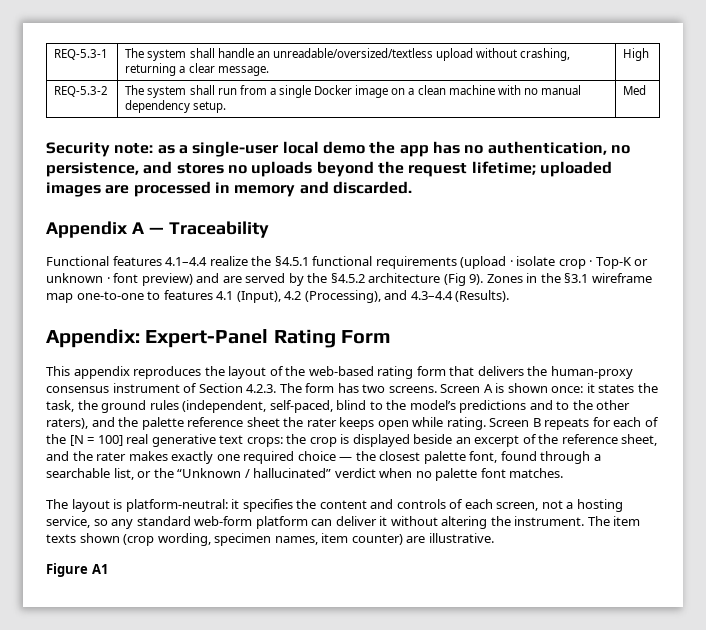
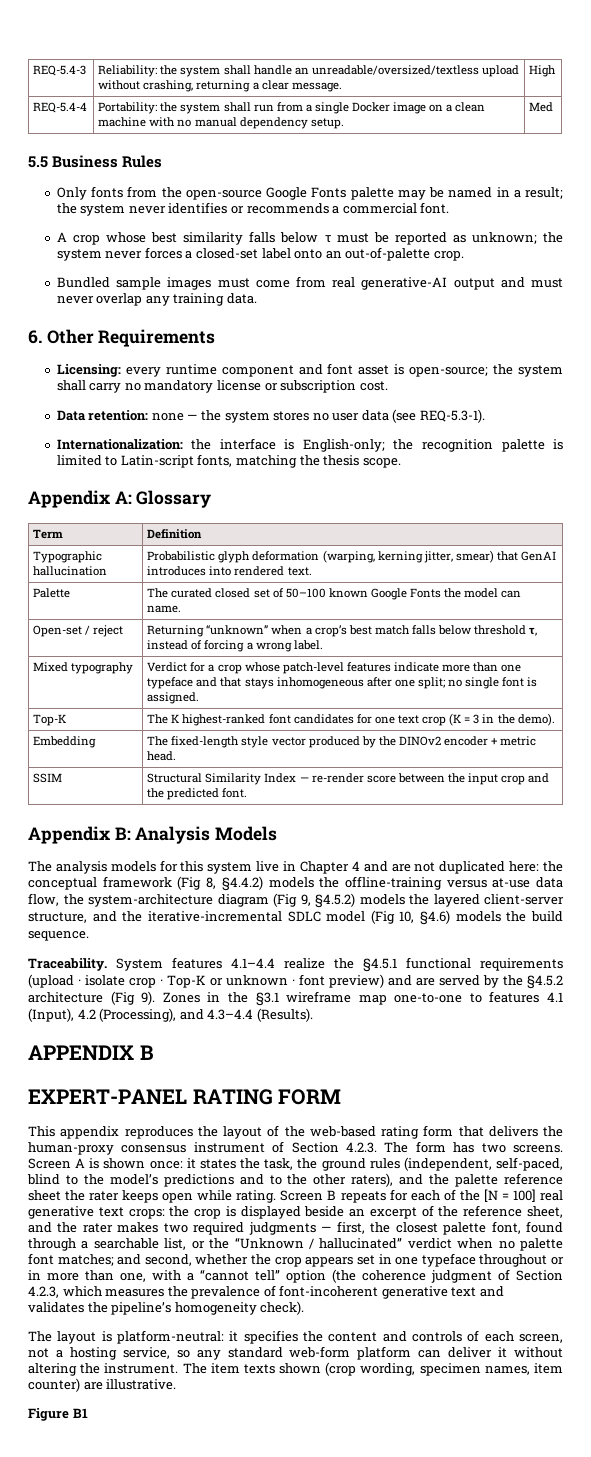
- REQ-5.3-1 | The system shall handle an unreadable/oversized/textless upload without crashing, returning a clear message. | High
+ REQ-5.4-3 | Reliability: the system shall handle an unreadable/oversized/textless upload without crashing, returning a clear message. | High
- REQ-5.3-2 | The system shall run from a single Docker image on a clean machine with no manual dependency setup. | Med
+ REQ-5.4-4 | Portability: the system shall run from a single Docker image on a clean machine with no manual dependency setup. | Med
- Security note: as a single-user local demo the app has no authentication, no persistence, and stores no uploads beyond the request lifetime; uploaded images are processed in memory and discarded.
- Appendix A — Traceability
- Functional features 4.1–4.4 realize the §4.5.1 functional requirements (upload · isolate crop · Top-K or unknown · font preview) and are served by the §4.5.2 architecture (Fig 9).
+ 5.5 Business Rules
+ Only fonts from the open-source Google Fonts palette may be named in a result; the system never identifies or recommends a commercial font.
+ A crop whose best similarity falls below τ must be reported as unknown; the system never forces a closed-set label onto an out-of-palette crop.
+ Bundled sample images must come from real generative-AI output and must never overlap any training data.
+ 6. Other Requirements
+ Licensing: every runtime component and font asset is open-source; the system shall carry no mandatory license or subscription cost.
+ Data retention: none — the system stores no user data (see REQ-5.3-1).
+ Internationalization: the interface is English-only; the recognition palette is limited to Latin-script fonts, matching the thesis scope.
+ Appendix A: Glossary
+ Term | Definition
+ Typographic hallucination | Probabilistic glyph deformation (warping, kerning jitter, smear) that GenAI introduces into rendered text.
+ Palette | The curated closed set of 50–100 known Google Fonts the model can name.
+ Open-set / reject | Returning “unknown” when a crop’s best match falls below threshold τ, instead of forcing a wrong label.
+ Mixed typography | Verdict for a crop whose patch-level features indicate more than one typeface and that stays inhomogeneous after one split; no single font is assigned.
+ Top-K | The K highest-ranked font candidates for one text crop (K = 3 in the demo).
+ Embedding | The fixed-length style vector produced by the DINOv2 encoder + metric head.
+ SSIM | Structural Similarity Index — re-render score between the input crop and the predicted font.
+ Appendix B: Analysis Models
+ The analysis models for this system live in Chapter 4 and are not duplicated here: the conceptual framework (Fig 8, §4.4.2) models the offline-training versus at-use data flow, the system-architecture diagram (Fig 9, §4.5.2) models the layered client-server structure, and the iterative-incremental SDLC model (Fig 10, §4.6) models the build sequence.
+ Traceability. System features 4.1–4.4 realize the §4.5.1 functional requirements (upload · isolate crop · Top-K or unknown · font preview) and are served by the §4.5.2 architecture (Fig 9).
- Appendix: Expert-Panel Rating Form
+ APPENDIX B
+ EXPERT-PANEL RATING FORM
- Screen B repeats for each of the [N = 100] real generative text crops: the crop is displayed beside an excerpt of the reference sheet, and the rater makes exactly one required choice — the closest palette font, found through a searchable list, or the “Unknown / hallucinated” verdict when no palette font matches.
+ Screen B repeats for each of the [N = 100] real generative text crops: the crop is displayed beside an excerpt of the reference sheet, and the rater makes two required judgments — first, the closest palette font, found through a searchable list, or the “Unknown / hallucinated” verdict when no palette font matches; and second, whether the crop appears set in one typeface throughout or in more than one, with a “cannot tell” option (the coherence judgment of Section 4.2.3, which measures the prevalence of font-incoherent generative text and validates the pipeline’s homogeneity check).
- Figure A1
+ Figure B1

